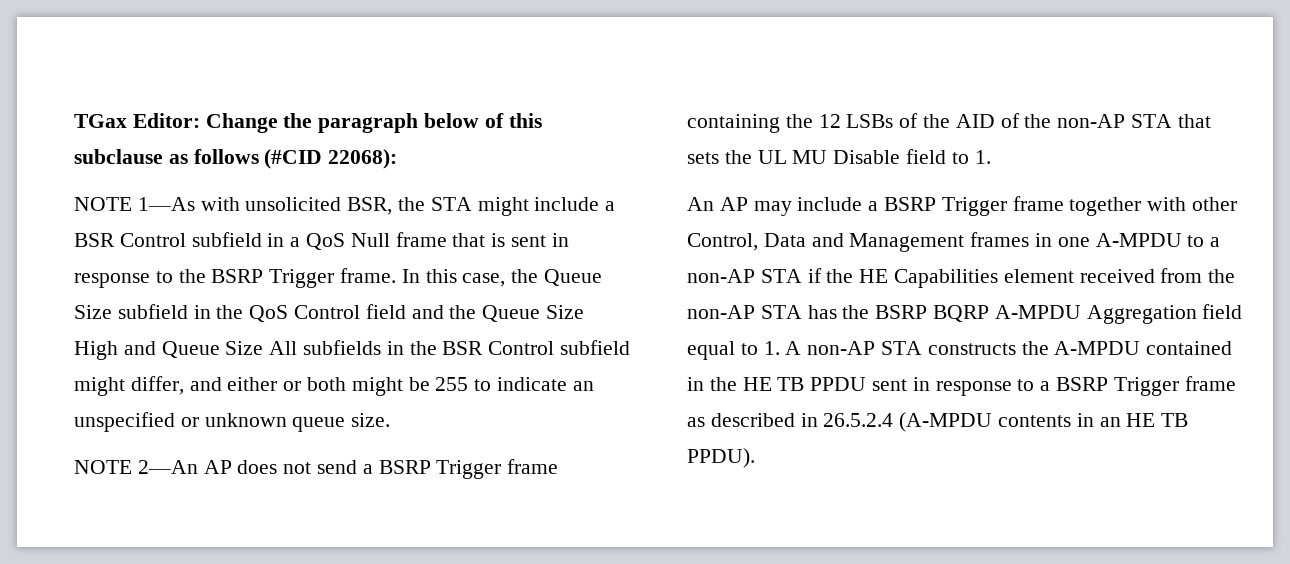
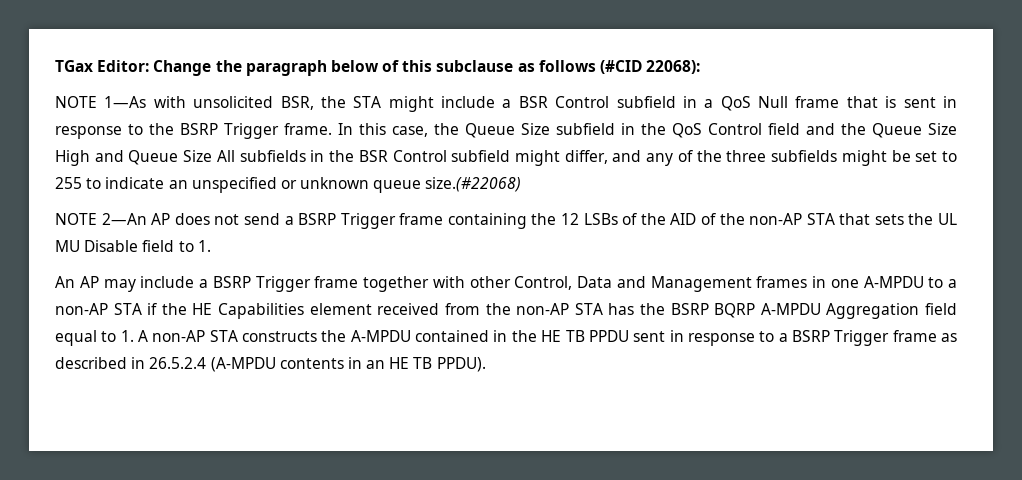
- In this case, the Queue Size subfield in the QoS Control field and the Queue Size High and Queue Size All subfields in the BSR Control subfield might differ, and either or both might be 255 to indicate an unspecified or unknown queue size.
+ In this case, the Queue Size subfield in the QoS Control field and the Queue Size High and Queue Size All subfields in the BSR Control subfield might differ, and any of the three subfields might be set to 255 to indicate an unspecified or unknown queue size.(#22068)

